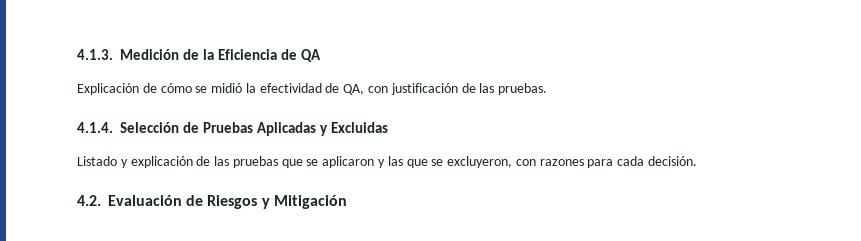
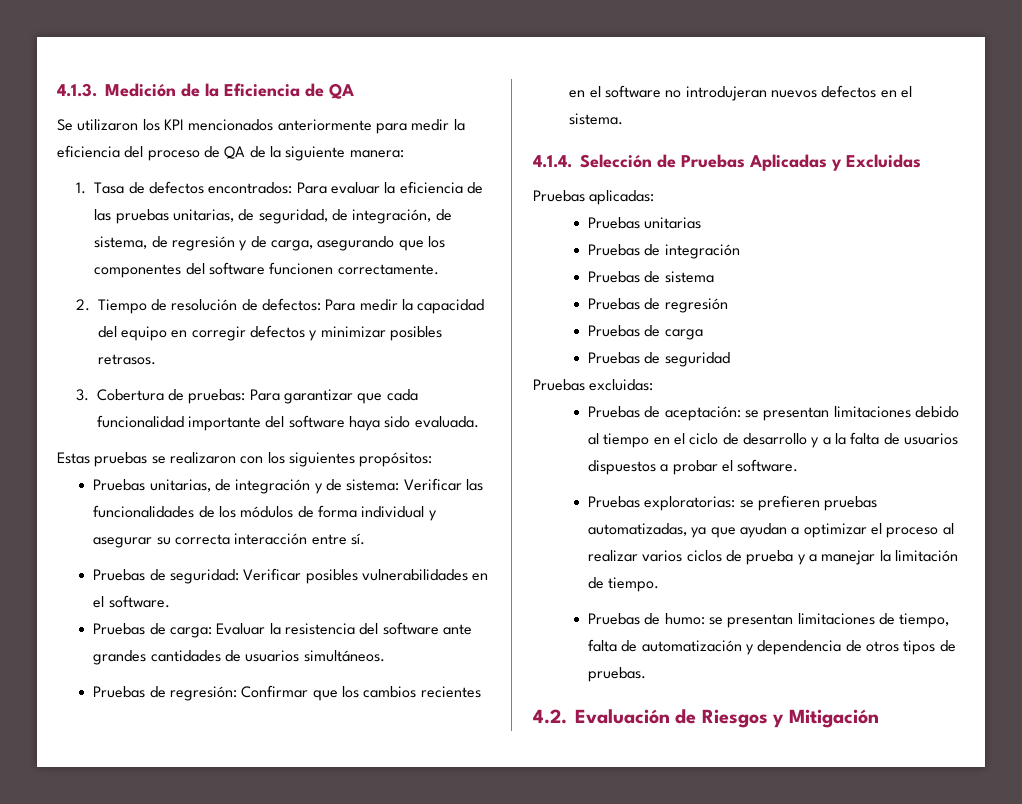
- Explicación de cómo se midió la efectividad de QA, con justificación de las pruebas.
+ Se utilizaron los KPI mencionados anteriormente para medir la eficiencia del proceso de QA de la siguiente manera:
+ 1. Tasa de defectos encontrados: Para evaluar la eficiencia de las pruebas unitarias, de seguridad, de integración, de sistema, de regresión y de carga, asegurando que los componentes del software funcionen correctamente.
+ 2. Tiempo de resolución de defectos: Para medir la capacidad del equipo en corregir defectos y minimizar posibles retrasos.
+ 3. Cobertura de pruebas: Para garantizar que cada funcionalidad importante del software haya sido evaluada.
+ Estas pruebas se realizaron con los siguientes propósitos:
+ Pruebas unitarias, de integración y de sistema: Verificar las funcionalidades de los módulos de forma individual y asegurar su correcta interacción entre sí.
+ Pruebas de seguridad: Verificar posibles vulnerabilidades en el software.
+ Pruebas de carga: Evaluar la resistencia del software ante grandes cantidades de usuarios simultáneos.
+ Pruebas de regresión: Confirmar que los cambios recientes en el software no introdujeran nuevos defectos en el sistema.
- Listado y explicación de las pruebas que se aplicaron y las que se excluyeron, con razones para cada decisión.
+ Pruebas aplicadas:
+ Pruebas unitarias
+ Pruebas de integración
+ Pruebas de sistema
+ Pruebas de regresión
+ Pruebas de carga
+ Pruebas de seguridad
+ Pruebas excluidas:
+ Pruebas de aceptación: se presentan limitaciones debido al tiempo en el ciclo de desarrollo y a la falta de usuarios dispuestos a probar el software.
+ Pruebas exploratorias: se prefieren pruebas automatizadas, ya que ayudan a optimizar el proceso al realizar varios ciclos de prueba y a manejar la limitación de tiempo.
+ Pruebas de humo: se presentan limitaciones de tiempo, falta de automatización y dependencia de otros tipos de pruebas.

